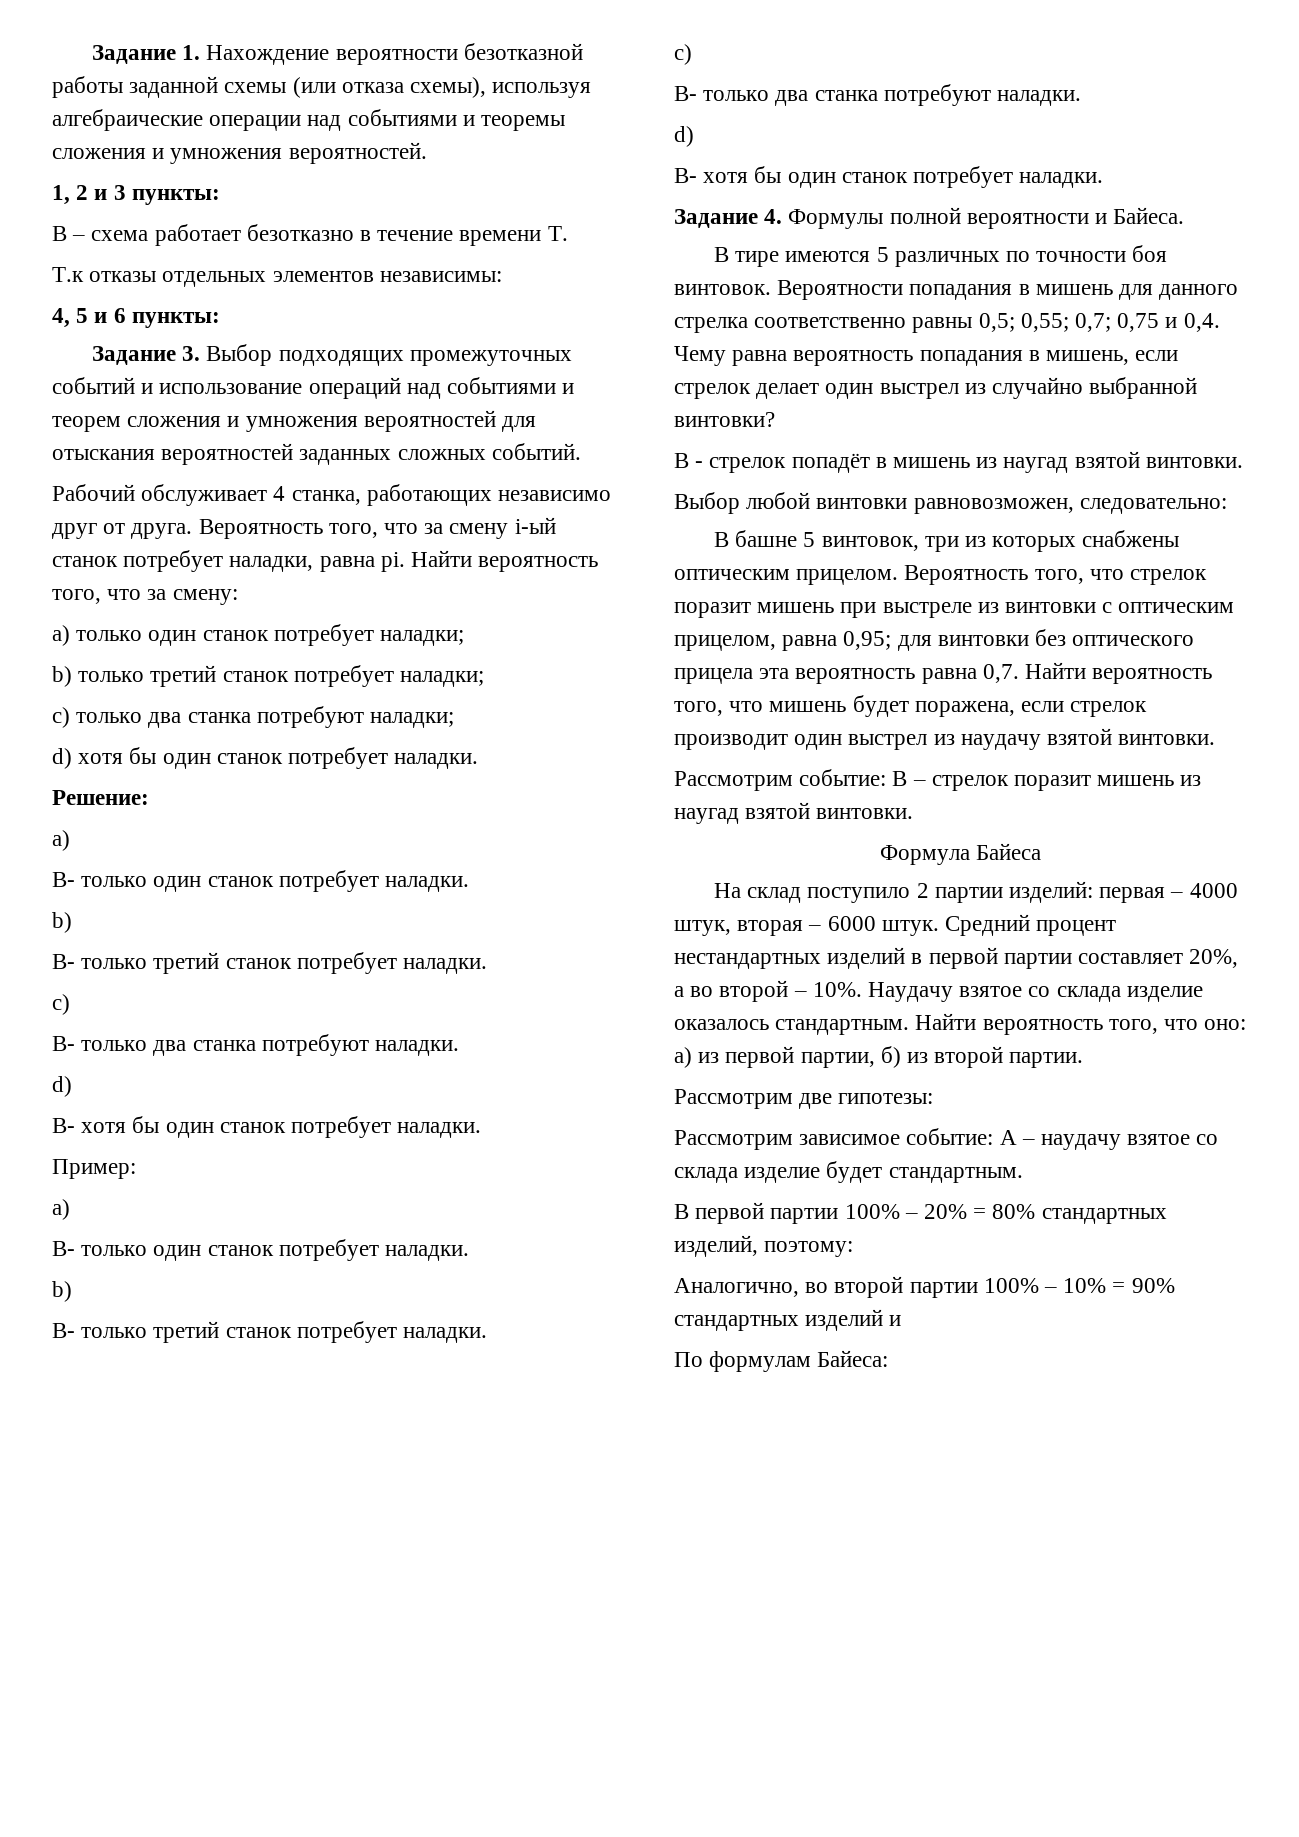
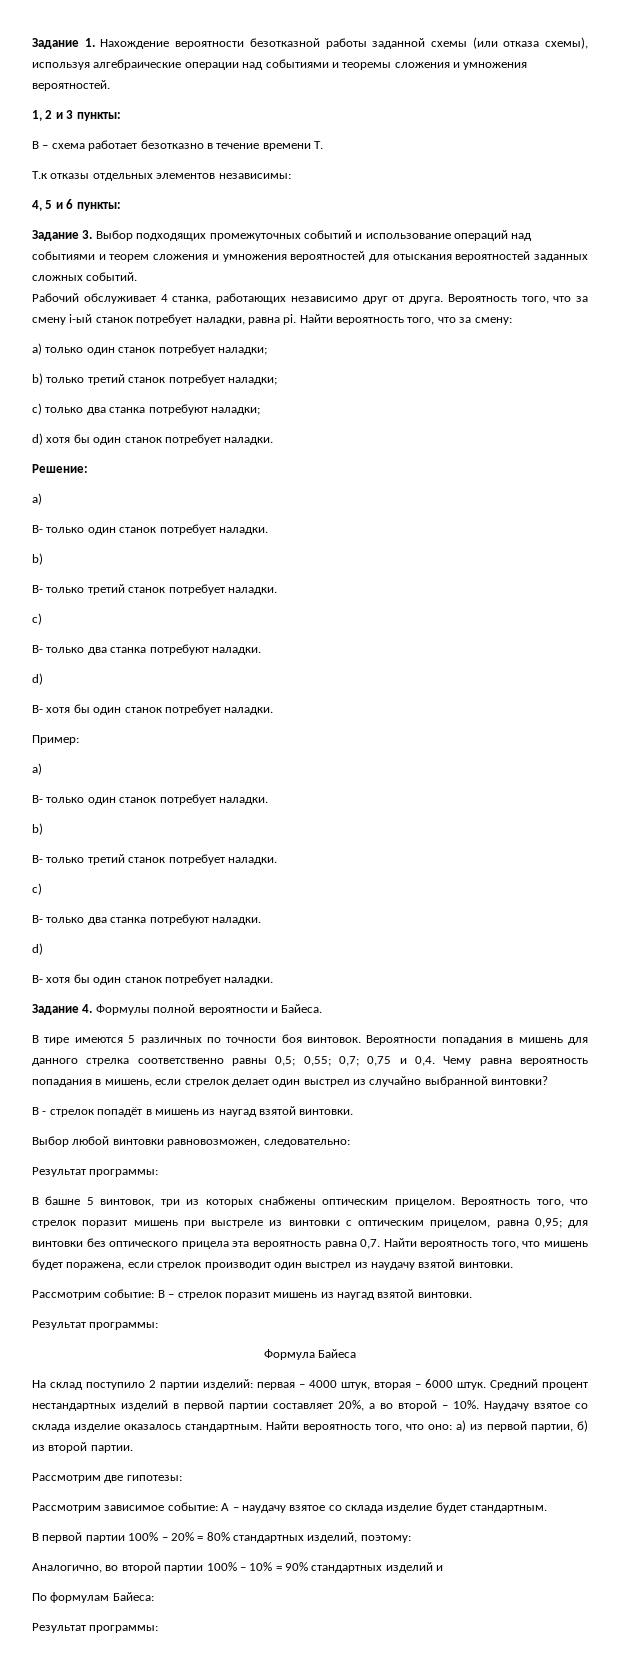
  Выбор любой винтовки равновозможен, следовательно:
+ Результат программы:
  Рассмотрим событие: B – стрелок поразит мишень из наугад взятой винтовки.
+ Результат программы:
  По формулам Байеса:
+ Результат программы:

